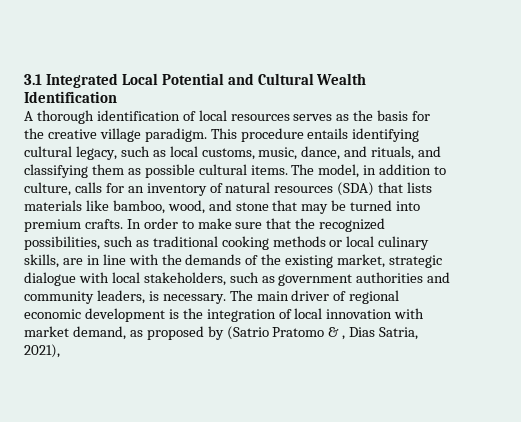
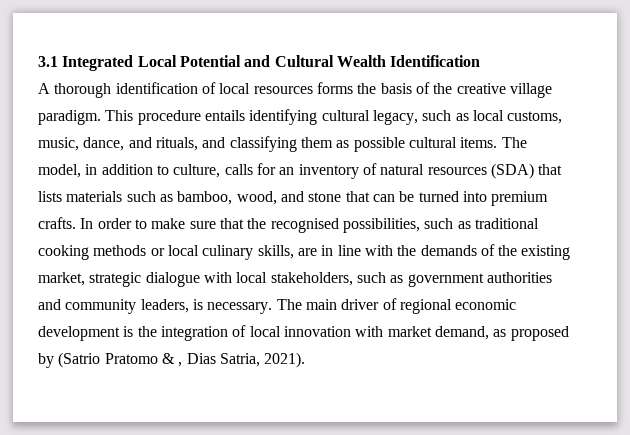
- A thorough identification of local resources serves as the basis for the creative village paradigm.
+ A thorough identification of local resources forms the basis of the creative village paradigm.
- The model, in addition to culture, calls for an inventory of natural resources (SDA) that lists materials like bamboo, wood, and stone that may be turned into premium crafts.
+ The model, in addition to culture, calls for an inventory of natural resources (SDA) that lists materials such as bamboo, wood, and stone that can be turned into premium crafts.
- In order to make sure that the recognized possibilities, such as traditional cooking methods or local culinary skills, are in line with the demands of the existing market, strategic dialogue with local stakeholders, such as government authorities and community leaders, is necessary.
+ In order to make sure that the recognised possibilities, such as traditional cooking methods or local culinary skills, are in line with the demands of the existing market, strategic dialogue with local stakeholders, such as government authorities and community leaders, is necessary.
- The main driver of regional economic development is the integration of local innovation with market demand, as proposed by (Satrio Pratomo & , Dias Satria, 2021),
+ The main driver of regional economic development is the integration of local innovation with market demand, as proposed by (Satrio Pratomo & , Dias Satria, 2021).

